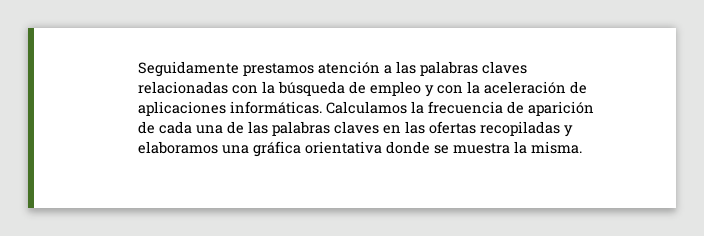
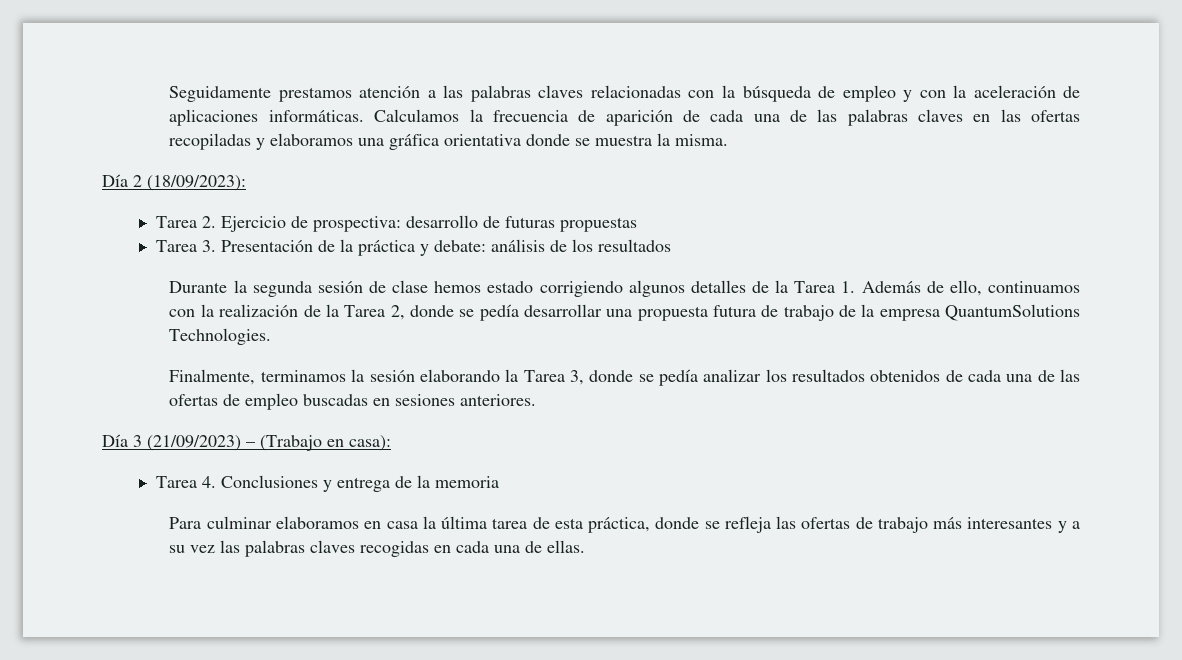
+ Día 2 (18/09/2023):
+ Tarea 2. Ejercicio de prospectiva: desarrollo de futuras propuestas
+ Tarea 3. Presentación de la práctica y debate: análisis de los resultados
+ Durante la segunda sesión de clase hemos estado corrigiendo algunos detalles de la Tarea 1. Además de ello, continuamos con la realización de la Tarea 2, donde se pedía desarrollar una propuesta futura de trabajo de la empresa QuantumSolutions Technologies.
+ Finalmente, terminamos la sesión elaborando la Tarea 3, donde se pedía analizar los resultados obtenidos de cada una de las ofertas de empleo buscadas en sesiones anteriores.
+ Día 3 (21/09/2023) – (Trabajo en casa):
+ Tarea 4. Conclusiones y entrega de la memoria
+ Para culminar elaboramos en casa la última tarea de esta práctica, donde se refleja las ofertas de trabajo más interesantes y a su vez las palabras claves recogidas en cada una de ellas.

